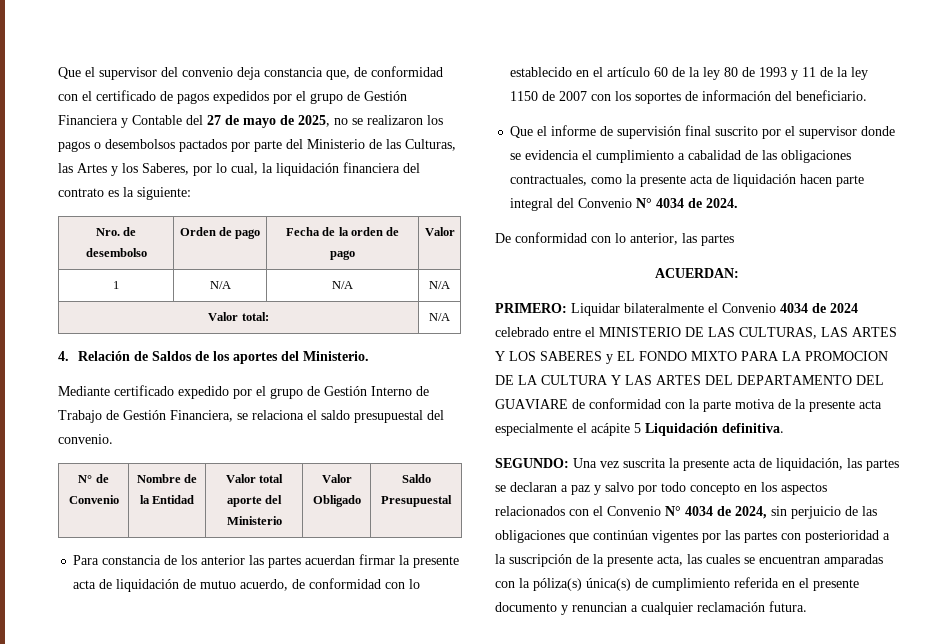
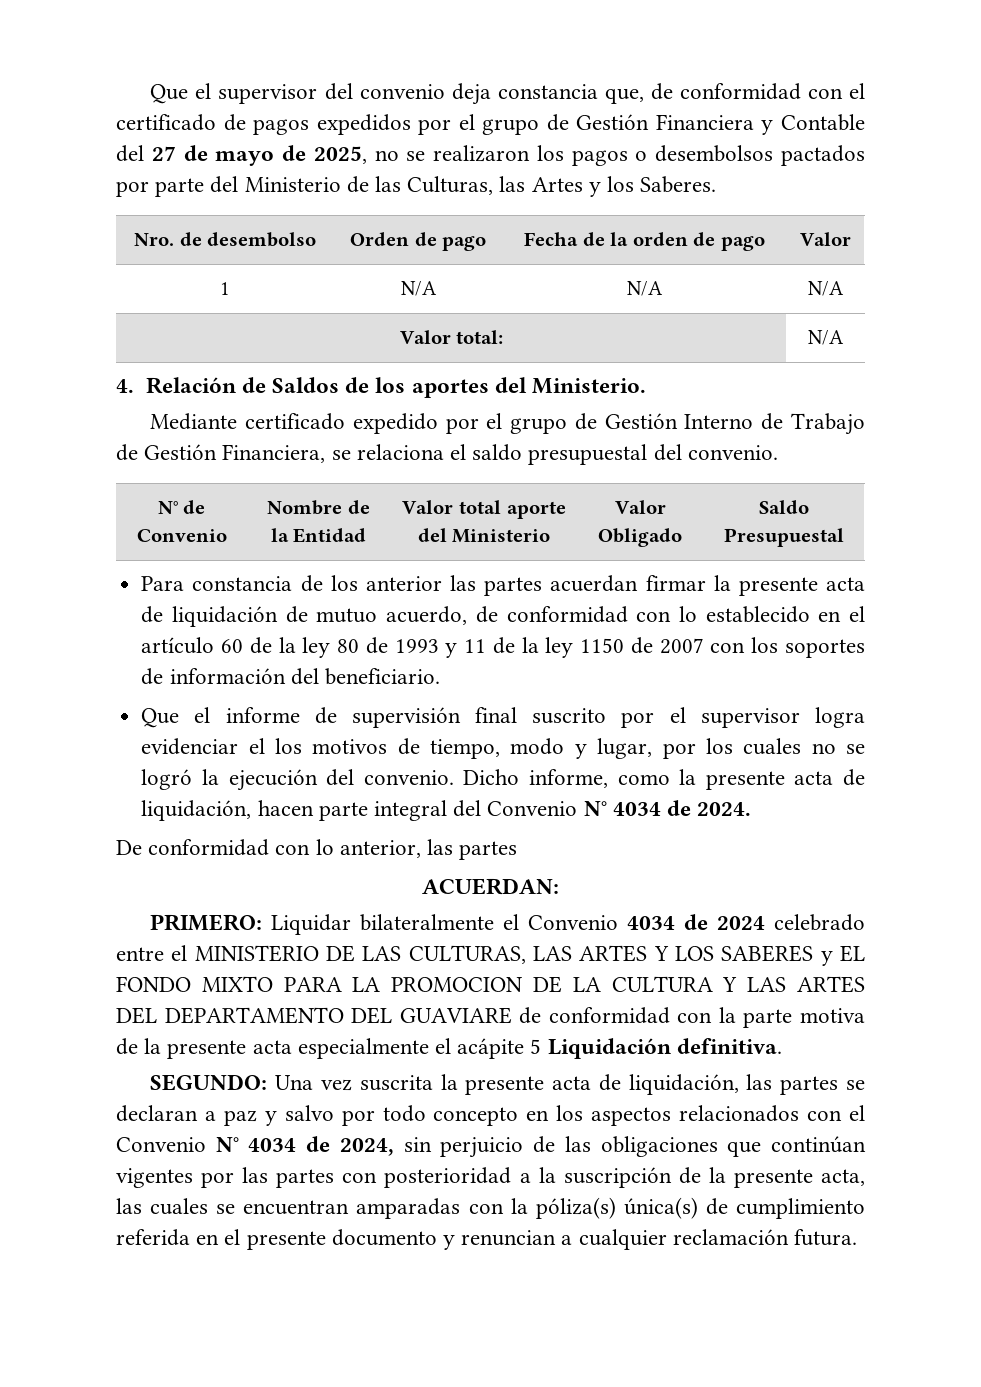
- Que el supervisor del convenio deja constancia que, de conformidad con el certificado de pagos expedidos por el grupo de Gestión Financiera y Contable del 27 de mayo de 2025, no se realizaron los pagos o desembolsos pactados por parte del Ministerio de las Culturas, las Artes y los Saberes, por lo cual, la liquidación financiera del contrato es la siguiente:
+ Que el supervisor del convenio deja constancia que, de conformidad con el certificado de pagos expedidos por el grupo de Gestión Financiera y Contable del 27 de mayo de 2025, no se realizaron los pagos o desembolsos pactados por parte del Ministerio de las Culturas, las Artes y los Saberes.
- Que el informe de supervisión final suscrito por el supervisor donde se evidencia el cumplimiento a cabalidad de las obligaciones contractuales, como la presente acta de liquidación hacen parte integral del Convenio N° 4034 de 2024.
+ Que el informe de supervisión final suscrito por el supervisor logra evidenciar el los motivos de tiempo, modo y lugar, por los cuales no se logró la ejecución del convenio. Dicho informe, como la presente acta de liquidación, hacen parte integral del Convenio N° 4034 de 2024.

